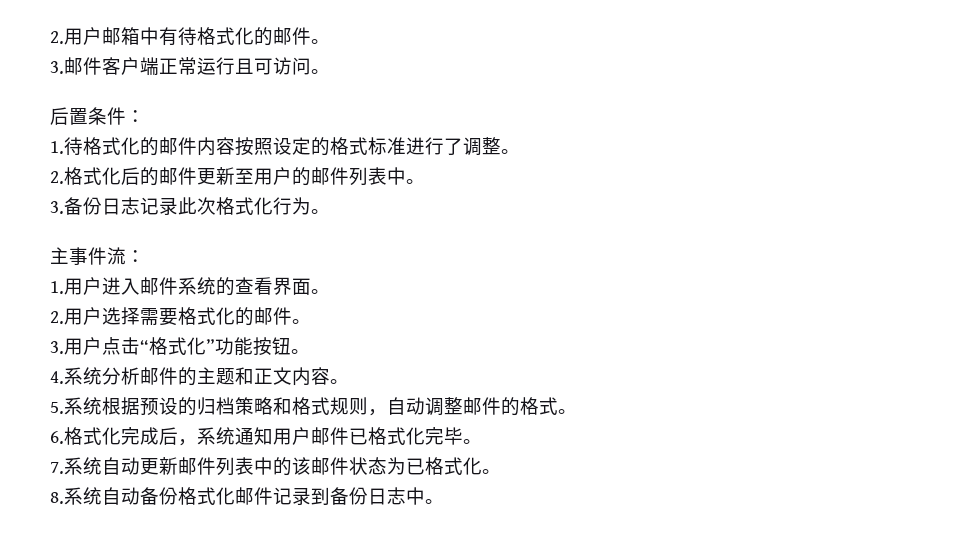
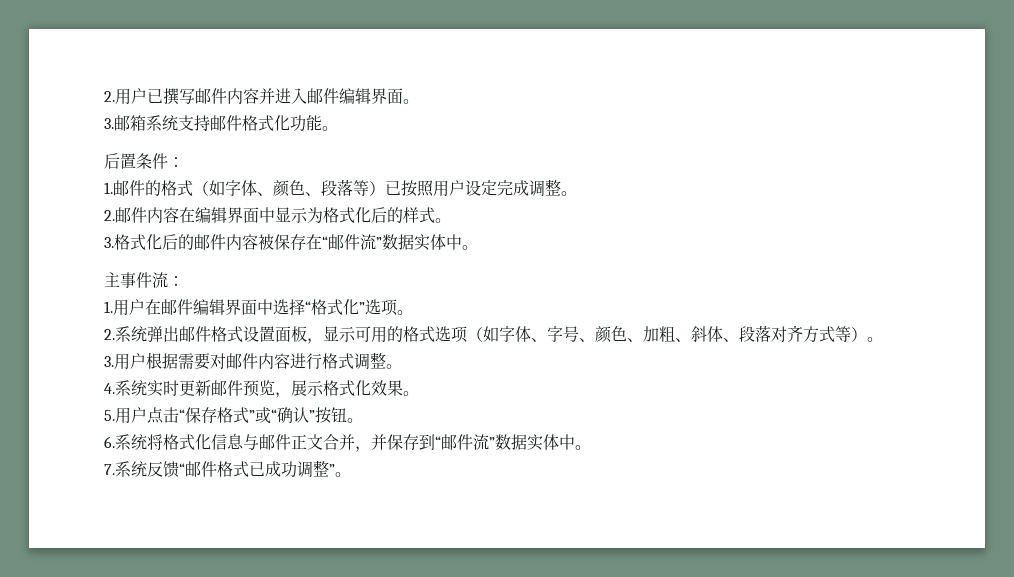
- 2.用户邮箱中有待格式化的邮件。
- 3.邮件客户端正常运行且可访问。
+ 2.用户已撰写邮件内容并进入邮件编辑界面。
+ 3.邮箱系统支持邮件格式化功能。
  后置条件：
- 1.待格式化的邮件内容按照设定的格式标准进行了调整。
- 2.格式化后的邮件更新至用户的邮件列表中。
- 3.备份日志记录此次格式化行为。
+ 1.邮件的格式（如字体、颜色、段落等）已按照用户设定完成调整。
+ 2.邮件内容在编辑界面中显示为格式化后的样式。
+ 3.格式化后的邮件内容被保存在“邮件流”数据实体中。
- 1.用户进入邮件系统的查看界面。
- 2.用户选择需要格式化的邮件。
- 3.用户点击“格式化”功能按钮。
- 4.系统分析邮件的主题和正文内容。
- 5.系统根据预设的归档策略和格式规则，自动调整邮件的格式。
- 6.格式化完成后，系统通知用户邮件已格式化完毕。
- 7.系统自动更新邮件列表中的该邮件状态为已格式化。
- 8.系统自动备份格式化邮件记录到备份日志中。
+ 1.用户在邮件编辑界面中选择“格式化”选项。
+ 2.系统弹出邮件格式设置面板，显示可用的格式选项（如字体、字号、颜色、加粗、斜体、段落对齐方式等）。
+ 3.用户根据需要对邮件内容进行格式调整。
+ 4.系统实时更新邮件预览，展示格式化效果。
+ 5.用户点击“保存格式”或“确认”按钮。
+ 6.系统将格式化信息与邮件正文合并，并保存到“邮件流”数据实体中。
+ 7.系统反馈“邮件格式已成功调整”。

